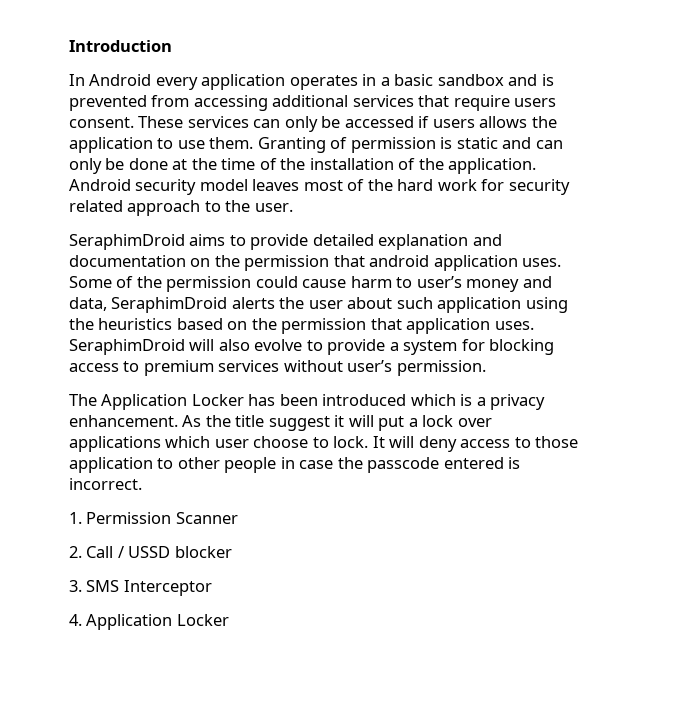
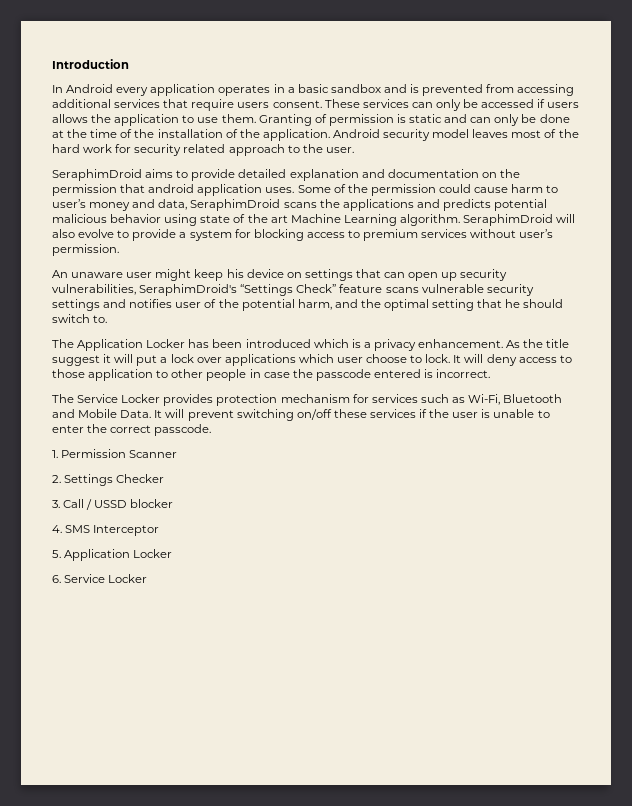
- Some of the permission could cause harm to user’s money and data, SeraphimDroid alerts the user about such application using the heuristics based on the permission that application uses.
+ Some of the permission could cause harm to user’s money and data, SeraphimDroid scans the applications and predicts potential malicious behavior using state of the art Machine Learning algorithm.
+ An unaware user might keep his device on settings that can open up security vulnerabilities, SeraphimDroid's “Settings Check” feature scans vulnerable security settings and notifies user of the potential harm, and the optimal setting that he should switch to.
+ The Service Locker provides protection mechanism for services such as Wi-Fi, Bluetooth and Mobile Data. It will prevent switching on/off these services if the user is unable to enter the correct passcode.
- 2. Call / USSD blocker
+ 2. Settings Checker
+ 3. Call / USSD blocker
- 3. SMS Interceptor
+ 4. SMS Interceptor
- 4. Application Locker
+ 5. Application Locker
+ 6. Service Locker

